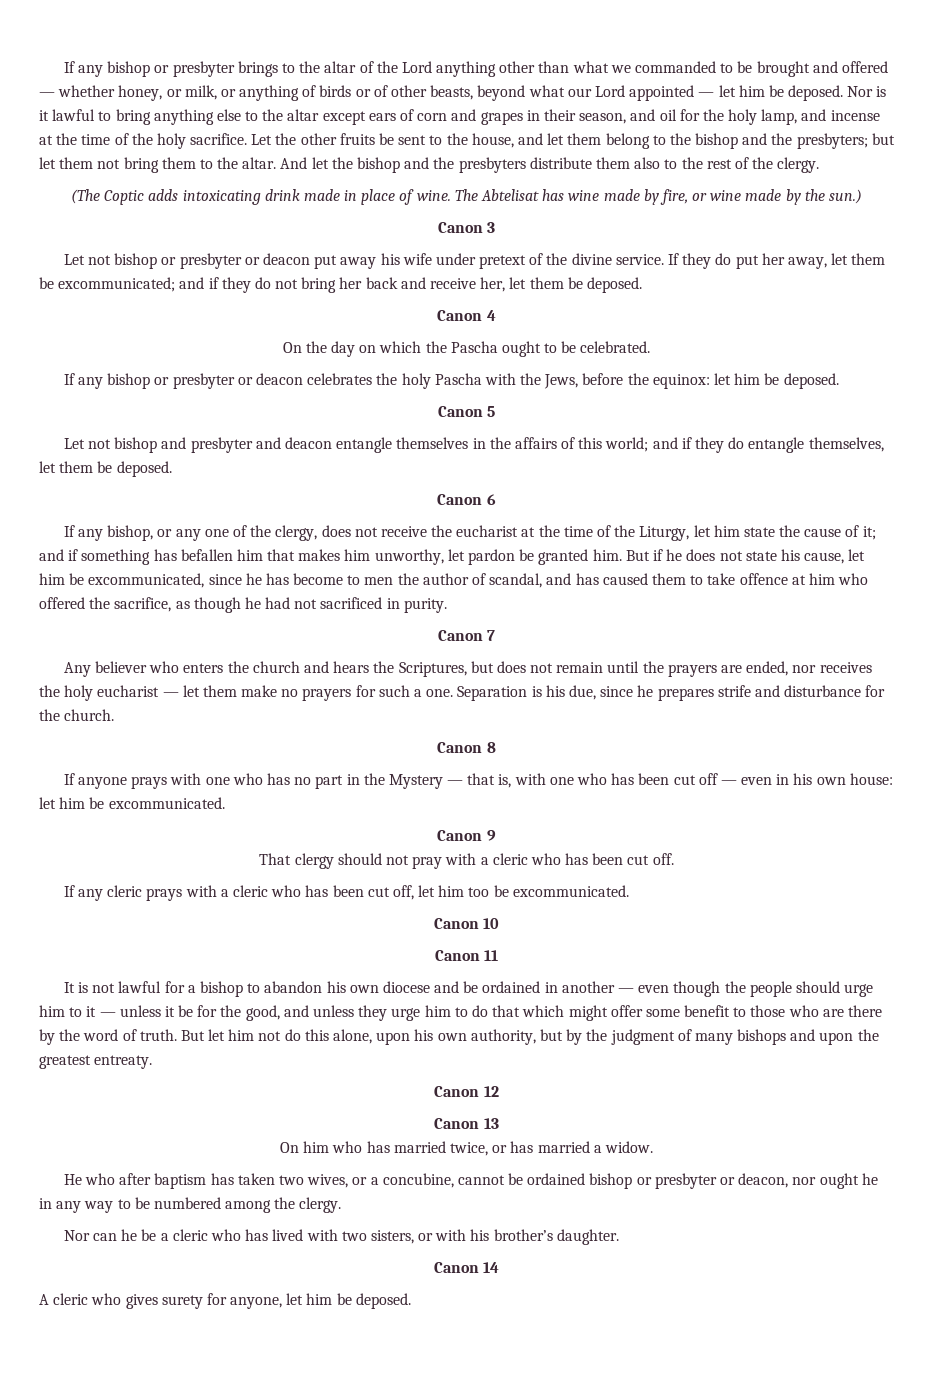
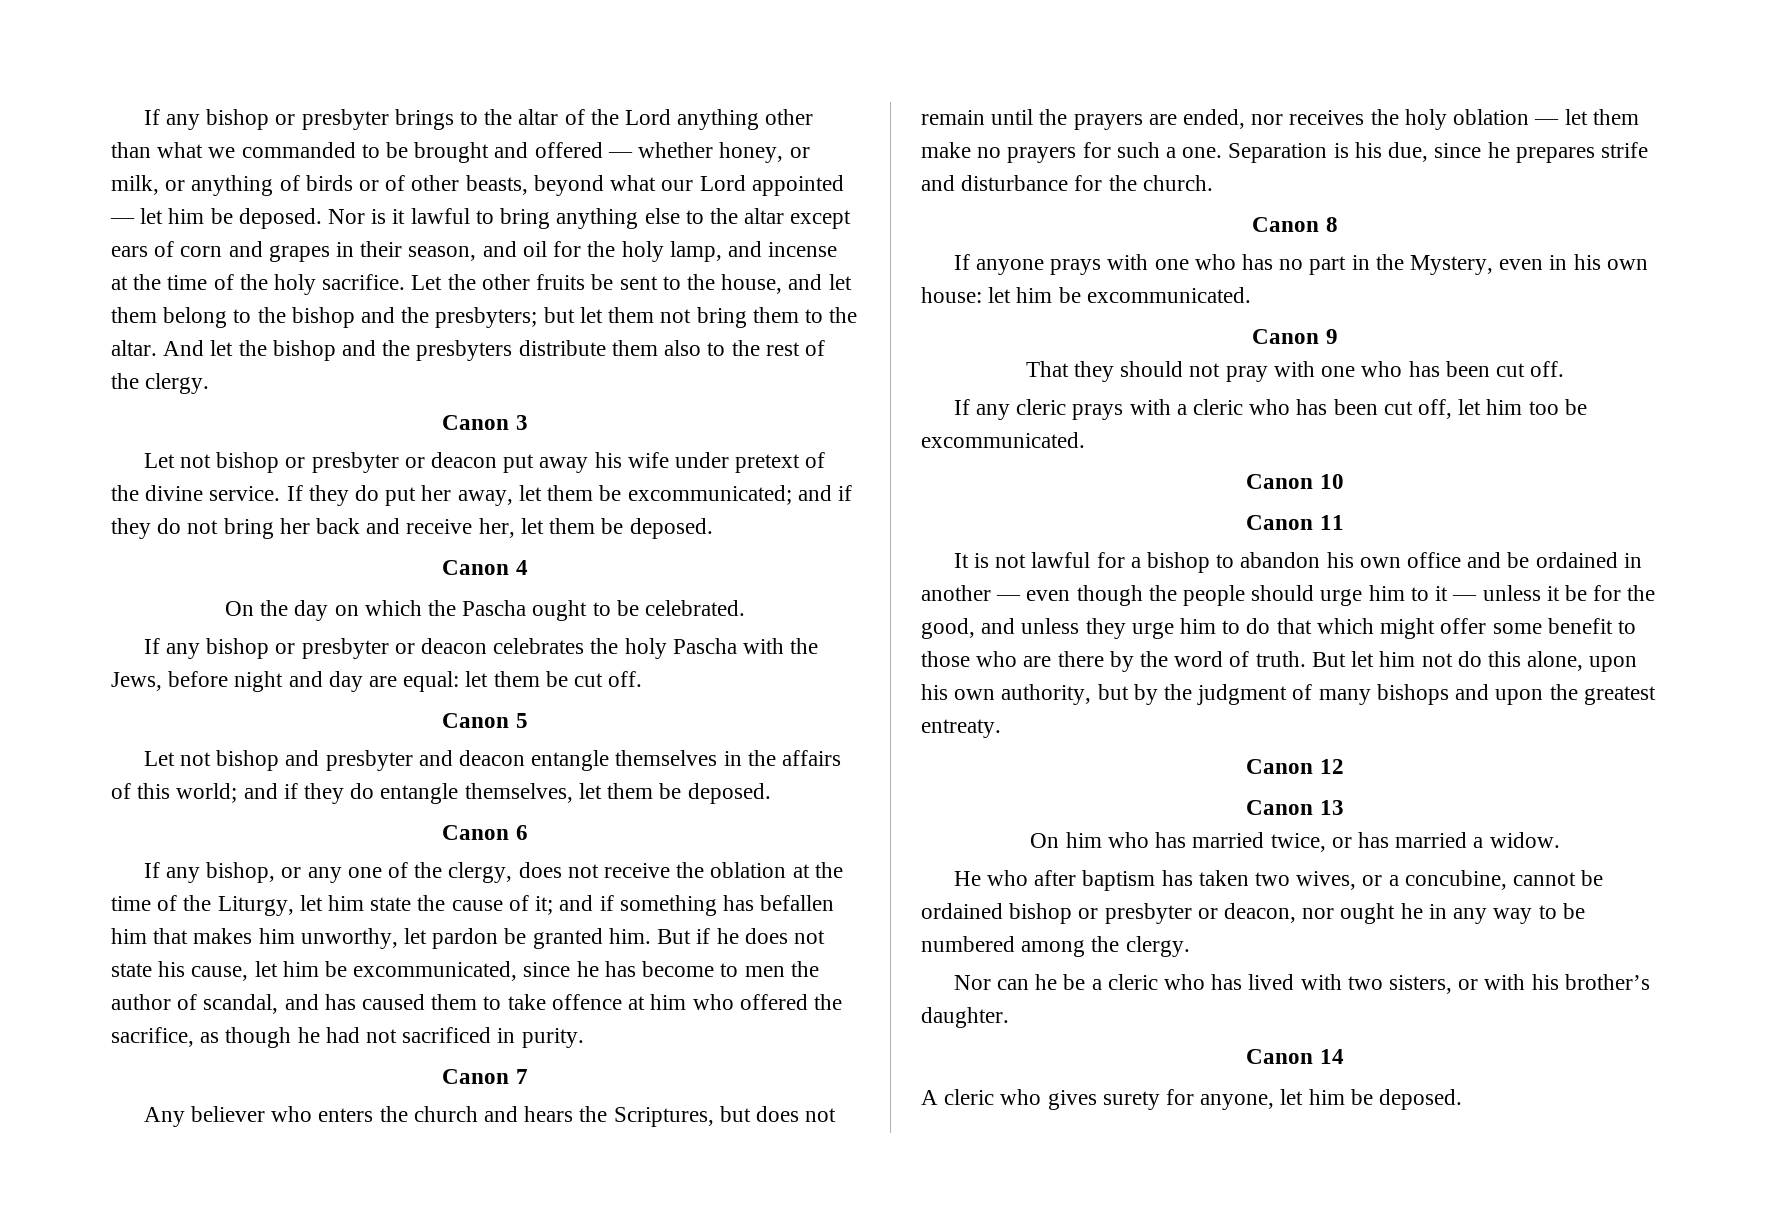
- (The Coptic adds intoxicating drink made in place of wine. The Abtelisat has wine made by fire, or wine made by the sun.)
- If any bishop or presbyter or deacon celebrates the holy Pascha with the Jews, before the equinox: let him be deposed.
+ If any bishop or presbyter or deacon celebrates the holy Pascha with the Jews, before night and day are equal: let them be cut off.
- If any bishop, or any one of the clergy, does not receive the eucharist at the time of the Liturgy, let him state the cause of it; and if something has befallen him that makes him unworthy, let pardon be granted him.
+ If any bishop, or any one of the clergy, does not receive the oblation at the time of the Liturgy, let him state the cause of it; and if something has befallen him that makes him unworthy, let pardon be granted him.
- Any believer who enters the church and hears the Scriptures, but does not remain until the prayers are ended, nor receives the holy eucharist — let them make no prayers for such a one.
+ Any believer who enters the church and hears the Scriptures, but does not remain until the prayers are ended, nor receives the holy oblation — let them make no prayers for such a one.
- If anyone prays with one who has no part in the Mystery — that is, with one who has been cut off — even in his own house: let him be excommunicated.
+ If anyone prays with one who has no part in the Mystery, even in his own house: let him be excommunicated.
- That clergy should not pray with a cleric who has been cut off.
+ That they should not pray with one who has been cut off.
- It is not lawful for a bishop to abandon his own diocese and be ordained in another — even though the people should urge him to it — unless it be for the good, and unless they urge him to do that which might offer some benefit to those who are there by the word of truth.
+ It is not lawful for a bishop to abandon his own office and be ordained in another — even though the people should urge him to it — unless it be for the good, and unless they urge him to do that which might offer some benefit to those who are there by the word of truth.

